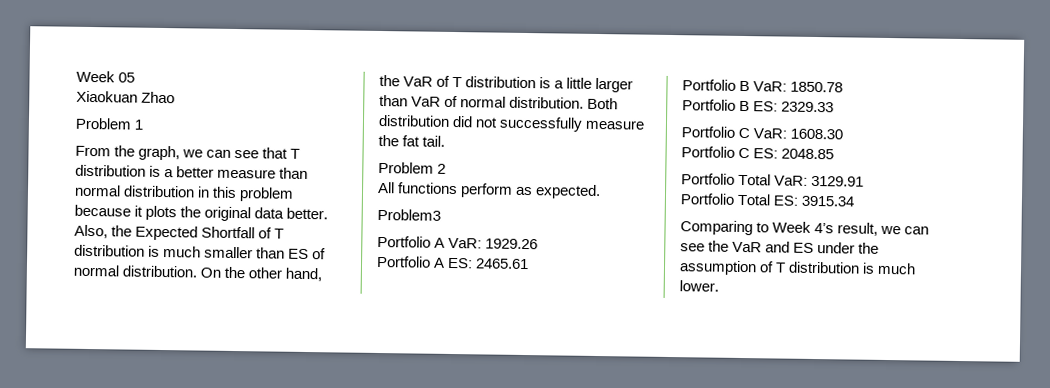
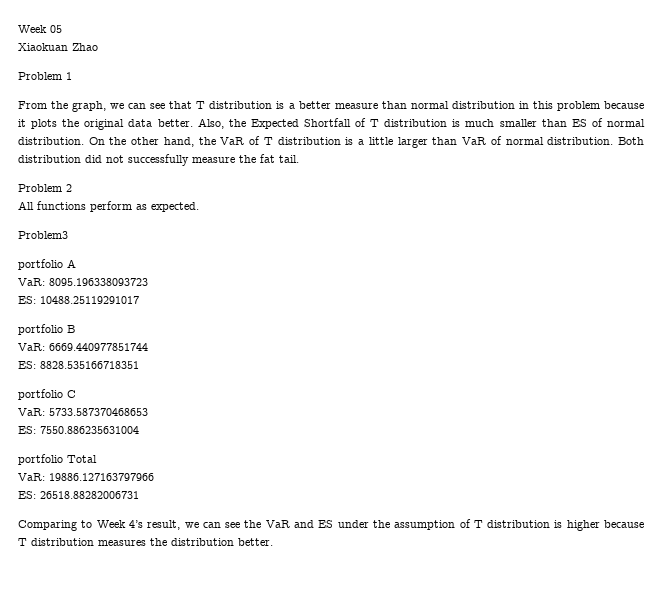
- Portfolio A VaR: 1929.26
- Portfolio A ES: 2465.61
- Portfolio B VaR: 1850.78
- Portfolio B ES: 2329.33
- Portfolio C VaR: 1608.30
- Portfolio C ES: 2048.85
- Portfolio Total VaR: 3129.91
- Portfolio Total ES: 3915.34
+ portfolio A
+ VaR: 8095.196338093723
+ ES: 10488.25119291017
+ portfolio B
+ VaR: 6669.440977851744
+ ES: 8828.535166718351
+ portfolio C
+ VaR: 5733.587370468653
+ ES: 7550.886235631004
+ portfolio Total
+ VaR: 19886.127163797966
+ ES: 26518.88282006731
- Comparing to Week 4’s result, we can see the VaR and ES under the assumption of T distribution is much lower.
+ Comparing to Week 4’s result, we can see the VaR and ES under the assumption of T distribution is higher because T distribution measures the distribution better.

